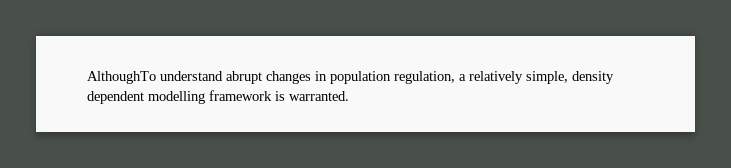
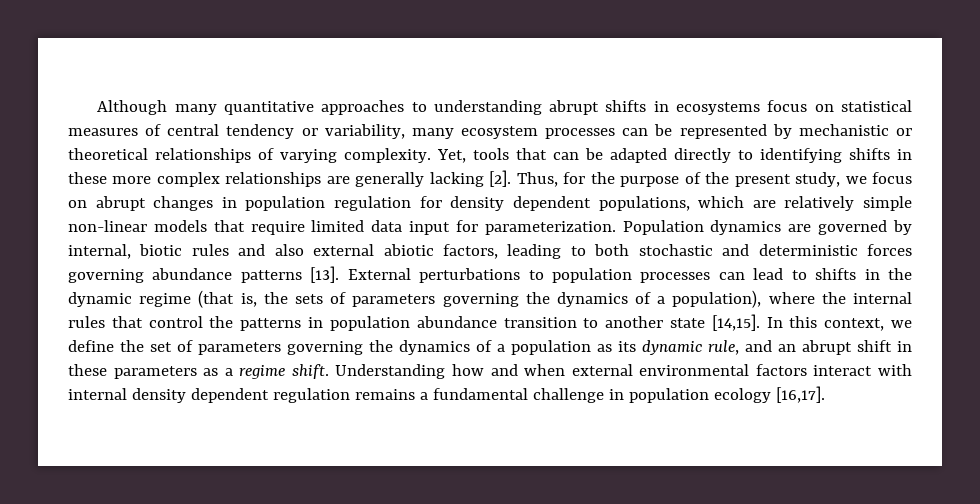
- AlthoughTo understand abrupt changes in population regulation, a relatively simple, density dependent modelling framework is warranted.
+ Although many quantitative approaches to understanding abrupt shifts in ecosystems focus on statistical measures of central tendency or variability, many ecosystem processes can be represented by mechanistic or theoretical relationships of varying complexity. Yet, tools that can be adapted directly to identifying shifts in these more complex relationships are generally lacking [2]. Thus, for the purpose of the present study, we focus on abrupt changes in population regulation for density dependent populations, which are relatively simple non-linear models that require limited data input for parameterization. Population dynamics are governed by internal, biotic rules and also external abiotic factors, leading to both stochastic and deterministic forces governing abundance patterns [13]. External perturbations to population processes can lead to shifts in the dynamic regime (that is, the sets of parameters governing the dynamics of a population), where the internal rules that control the patterns in population abundance transition to another state [14,15]. In this context, we define the set of parameters governing the dynamics of a population as its dynamic rule, and an abrupt shift in these parameters as a regime shift. Understanding how and when external environmental factors interact with internal density dependent regulation remains a fundamental challenge in population ecology [16,17].

